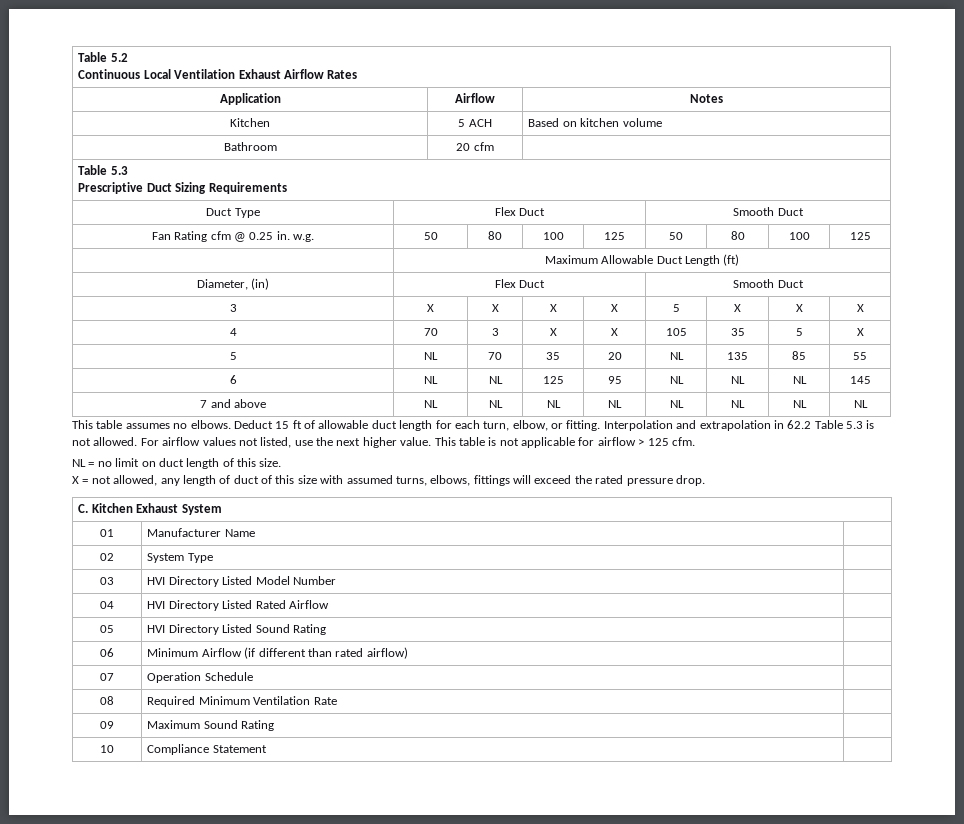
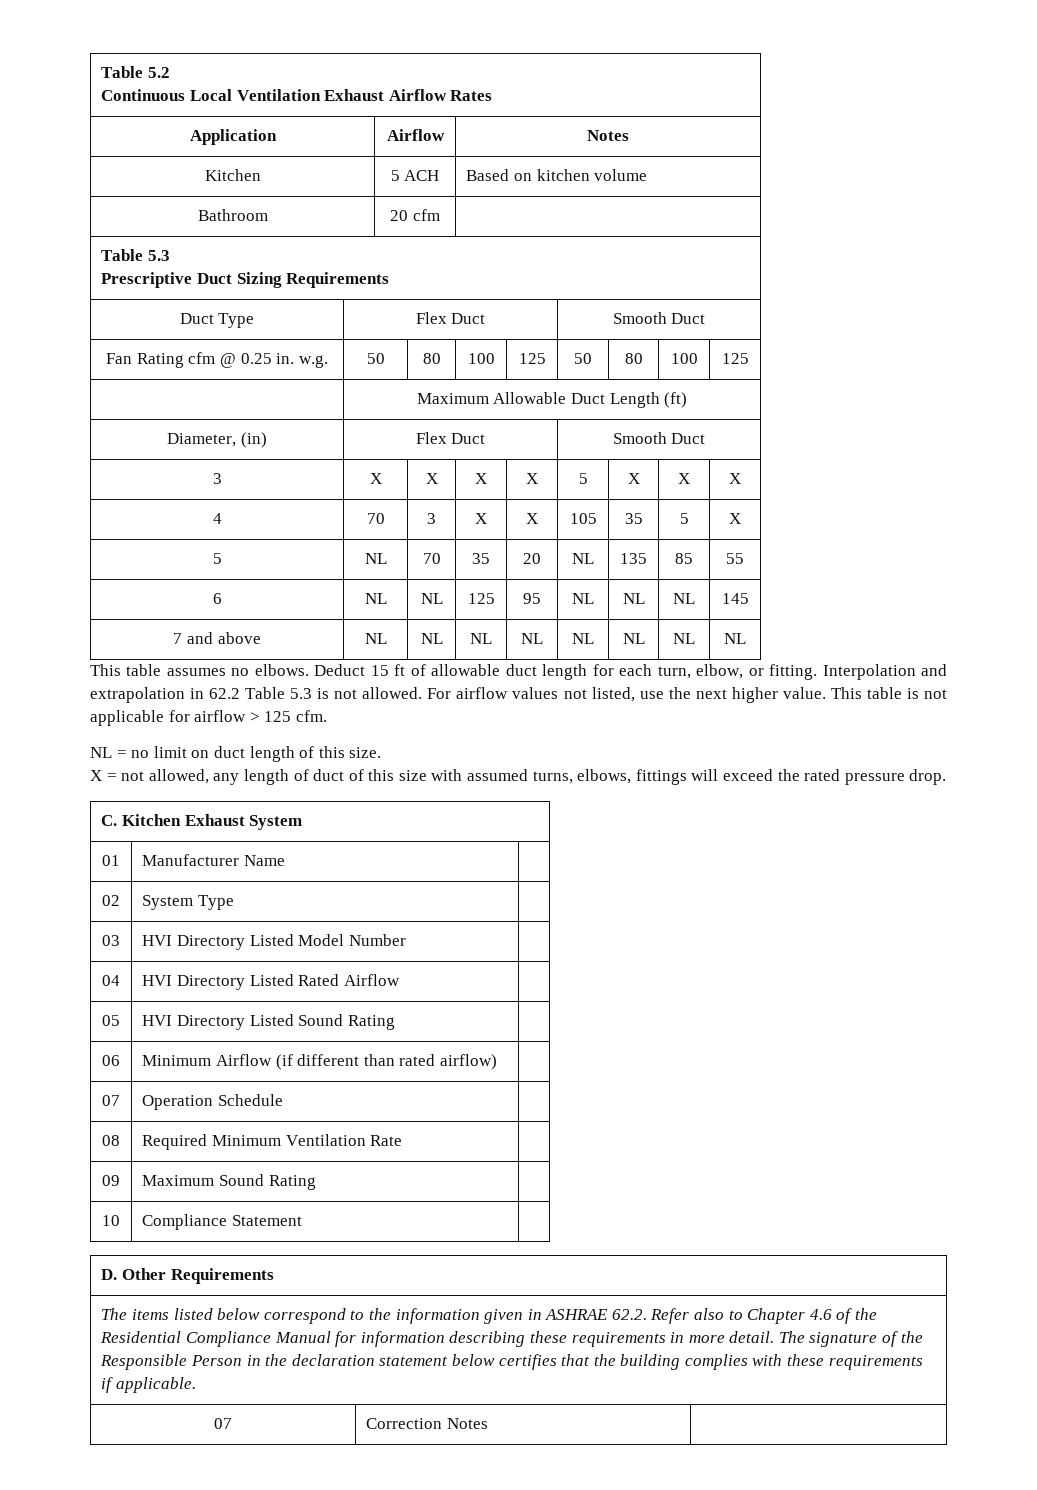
+ D. Other Requirements
+ The items listed below correspond to the information given in ASHRAE 62.2. Refer also to Chapter 4.6 of the Residential Compliance Manual for information describing these requirements in more detail. The signature of the Responsible Person in the declaration statement below certifies that the building complies with these requirements if applicable.
+ 07 | Correction Notes |

